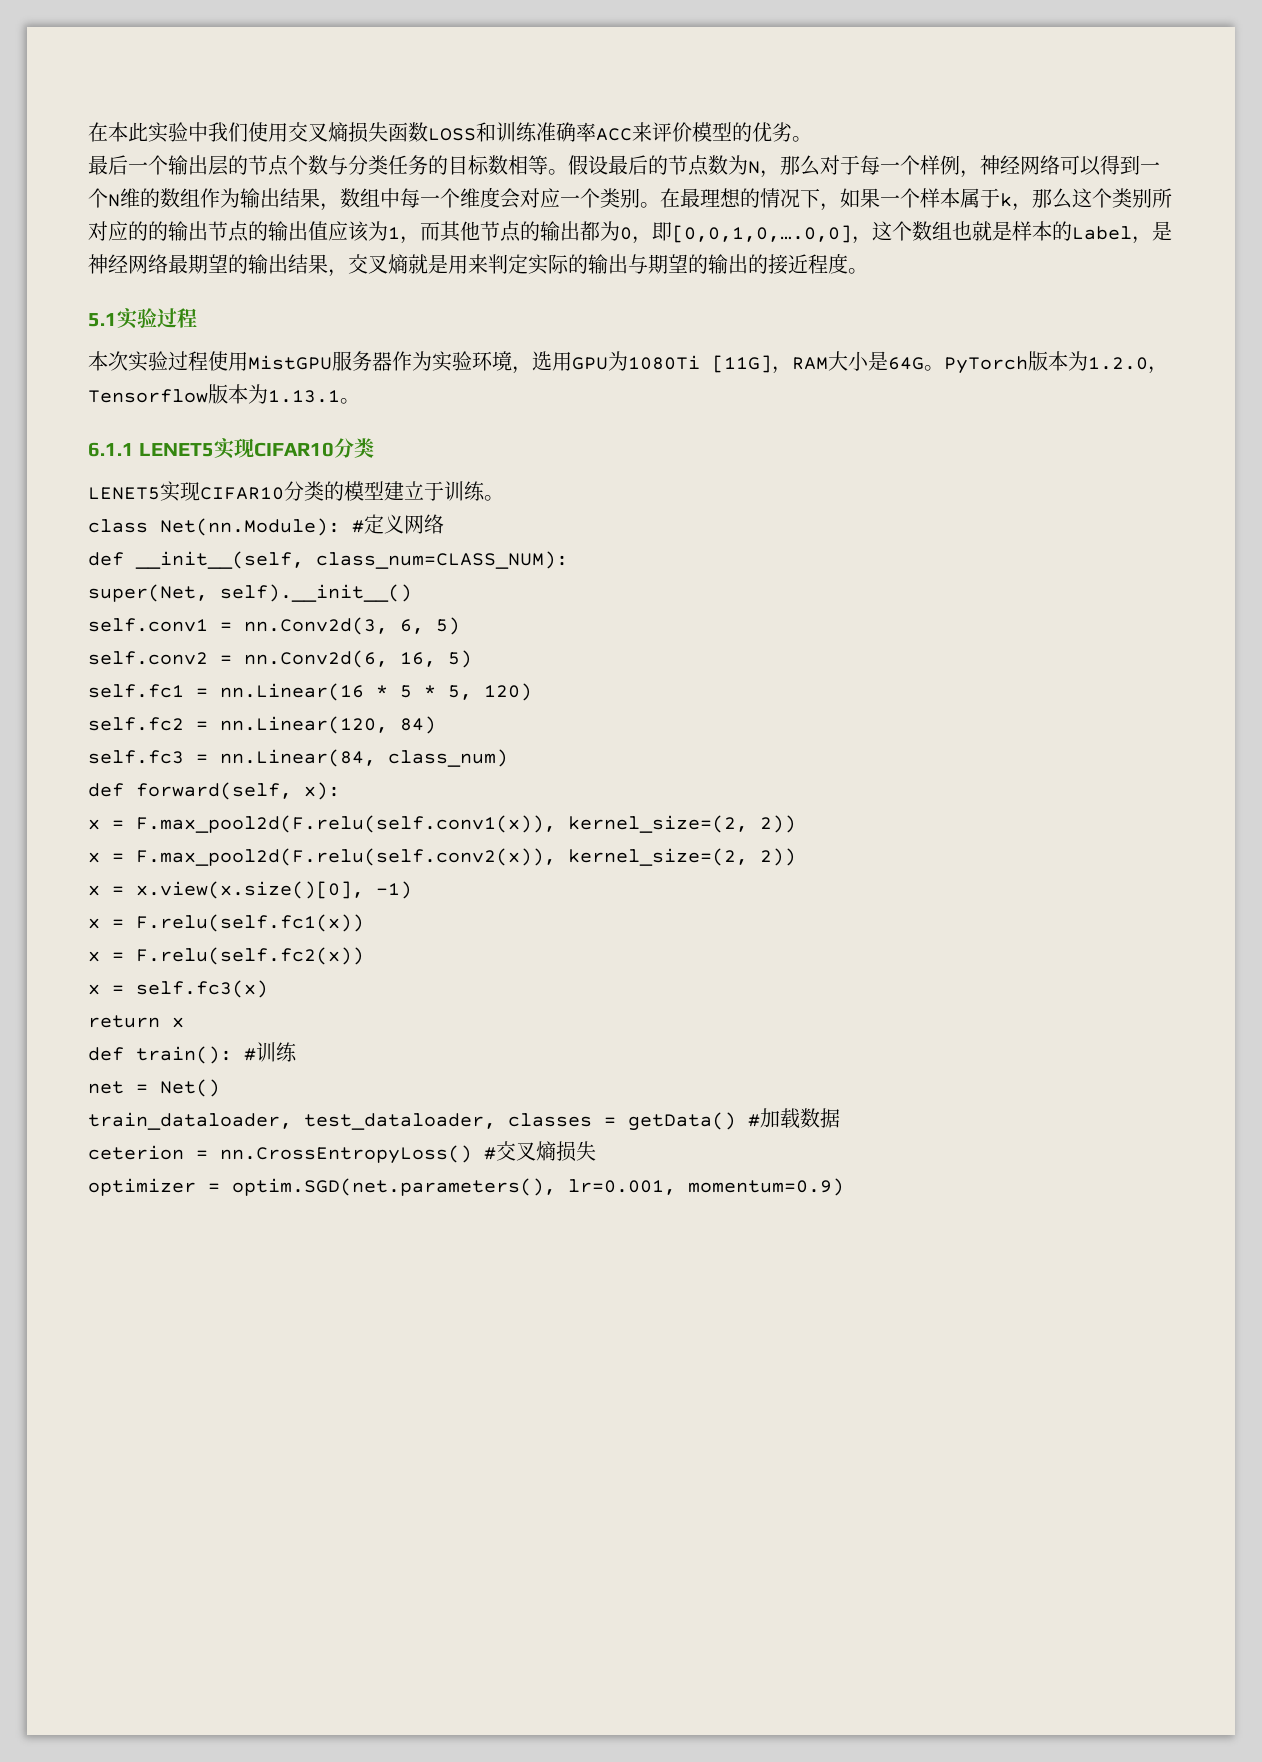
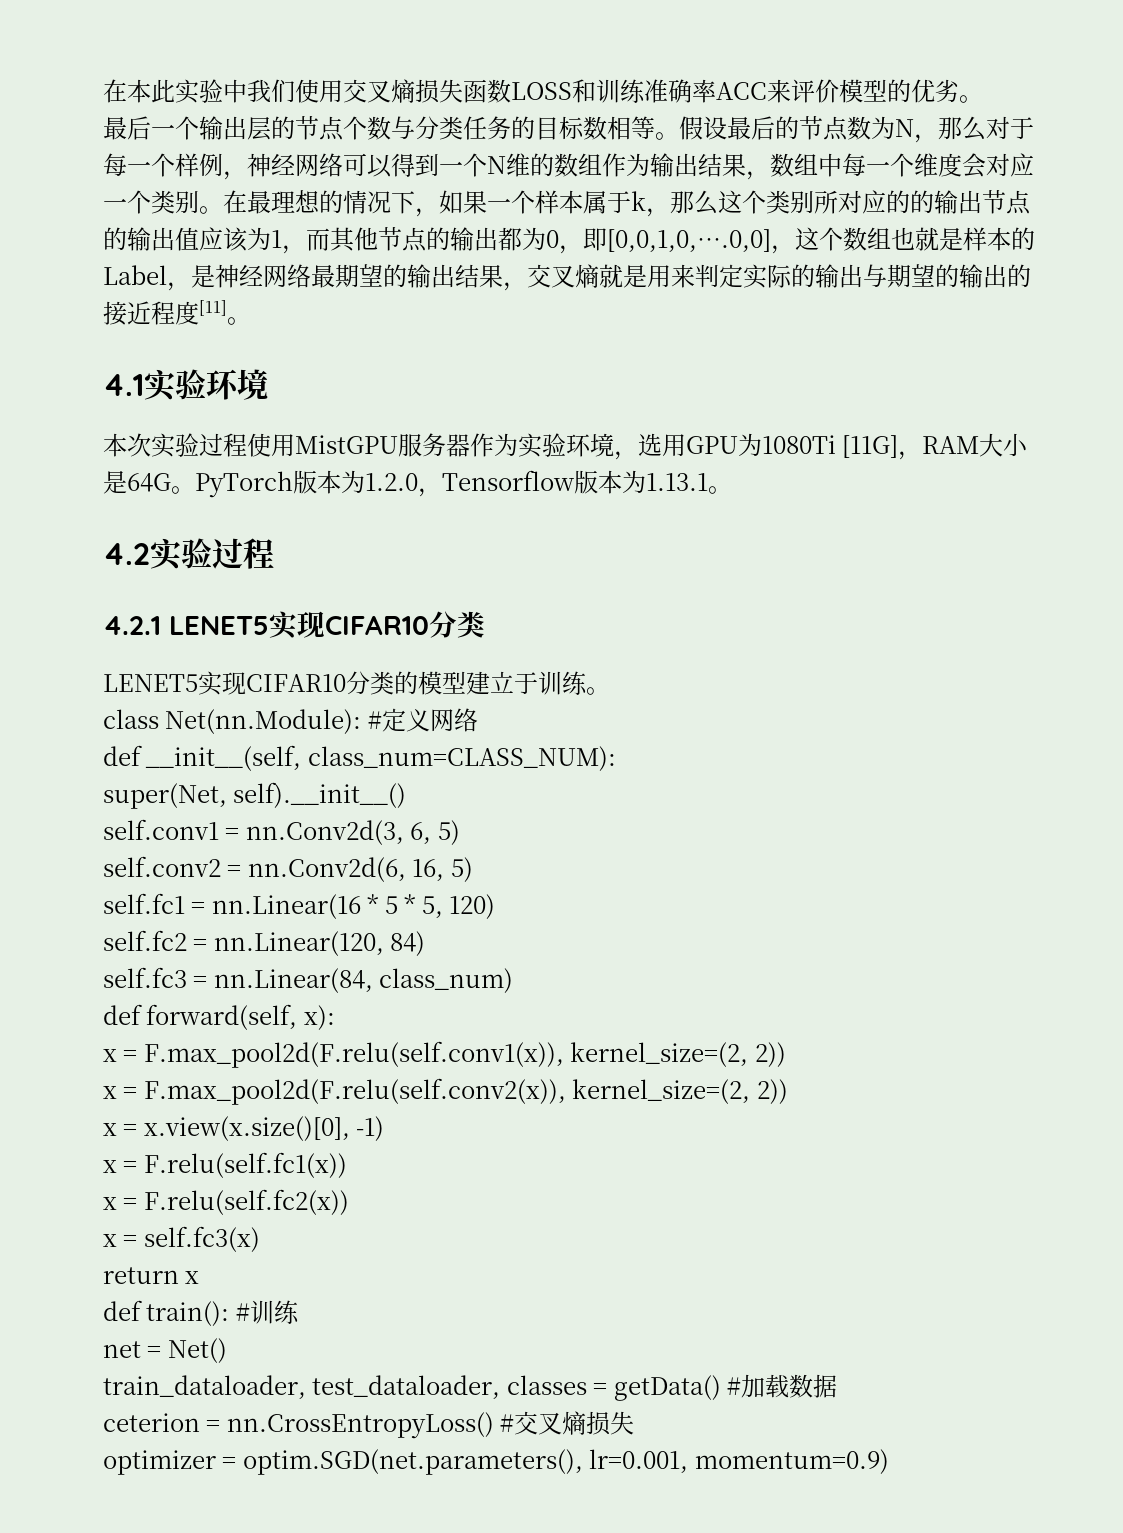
- 在最理想的情况下，如果一个样本属于k，那么这个类别所对应的的输出节点的输出值应该为1，而其他节点的输出都为0，即[0,0,1,0,….0,0]，这个数组也就是样本的Label，是神经网络最期望的输出结果，交叉熵就是用来判定实际的输出与期望的输出的接近程度。
- 5.1实验过程
+ 在最理想的情况下，如果一个样本属于k，那么这个类别所对应的的输出节点的输出值应该为1，而其他节点的输出都为0，即[0,0,1,0,….0,0]，这个数组也就是样本的Label，是神经网络最期望的输出结果，交叉熵就是用来判定实际的输出与期望的输出的接近程度[11]。
+ 4.1实验环境
- 6.1.1 LENET5实现CIFAR10分类
+ 4.2实验过程
+ 4.2.1 LENET5实现CIFAR10分类

